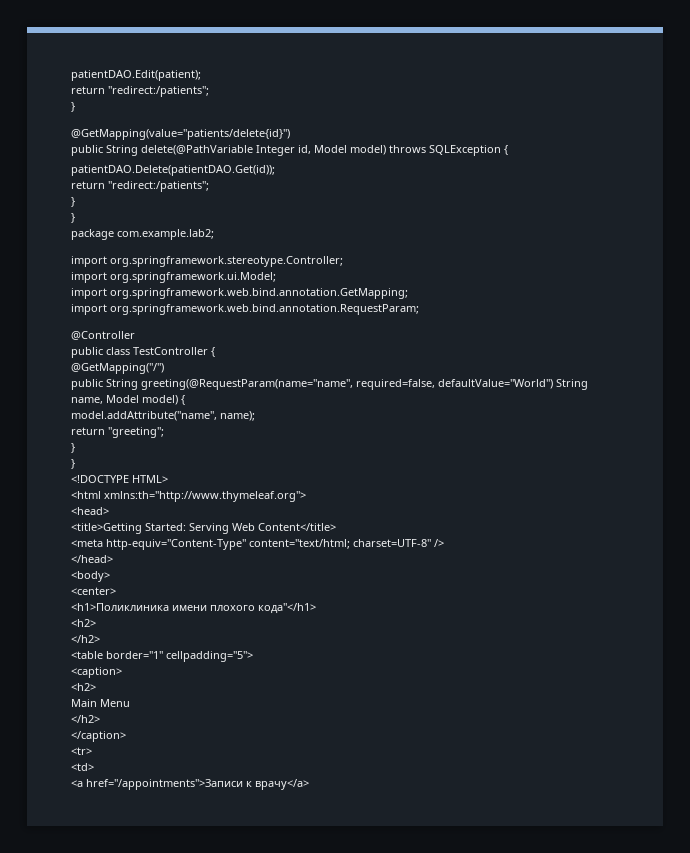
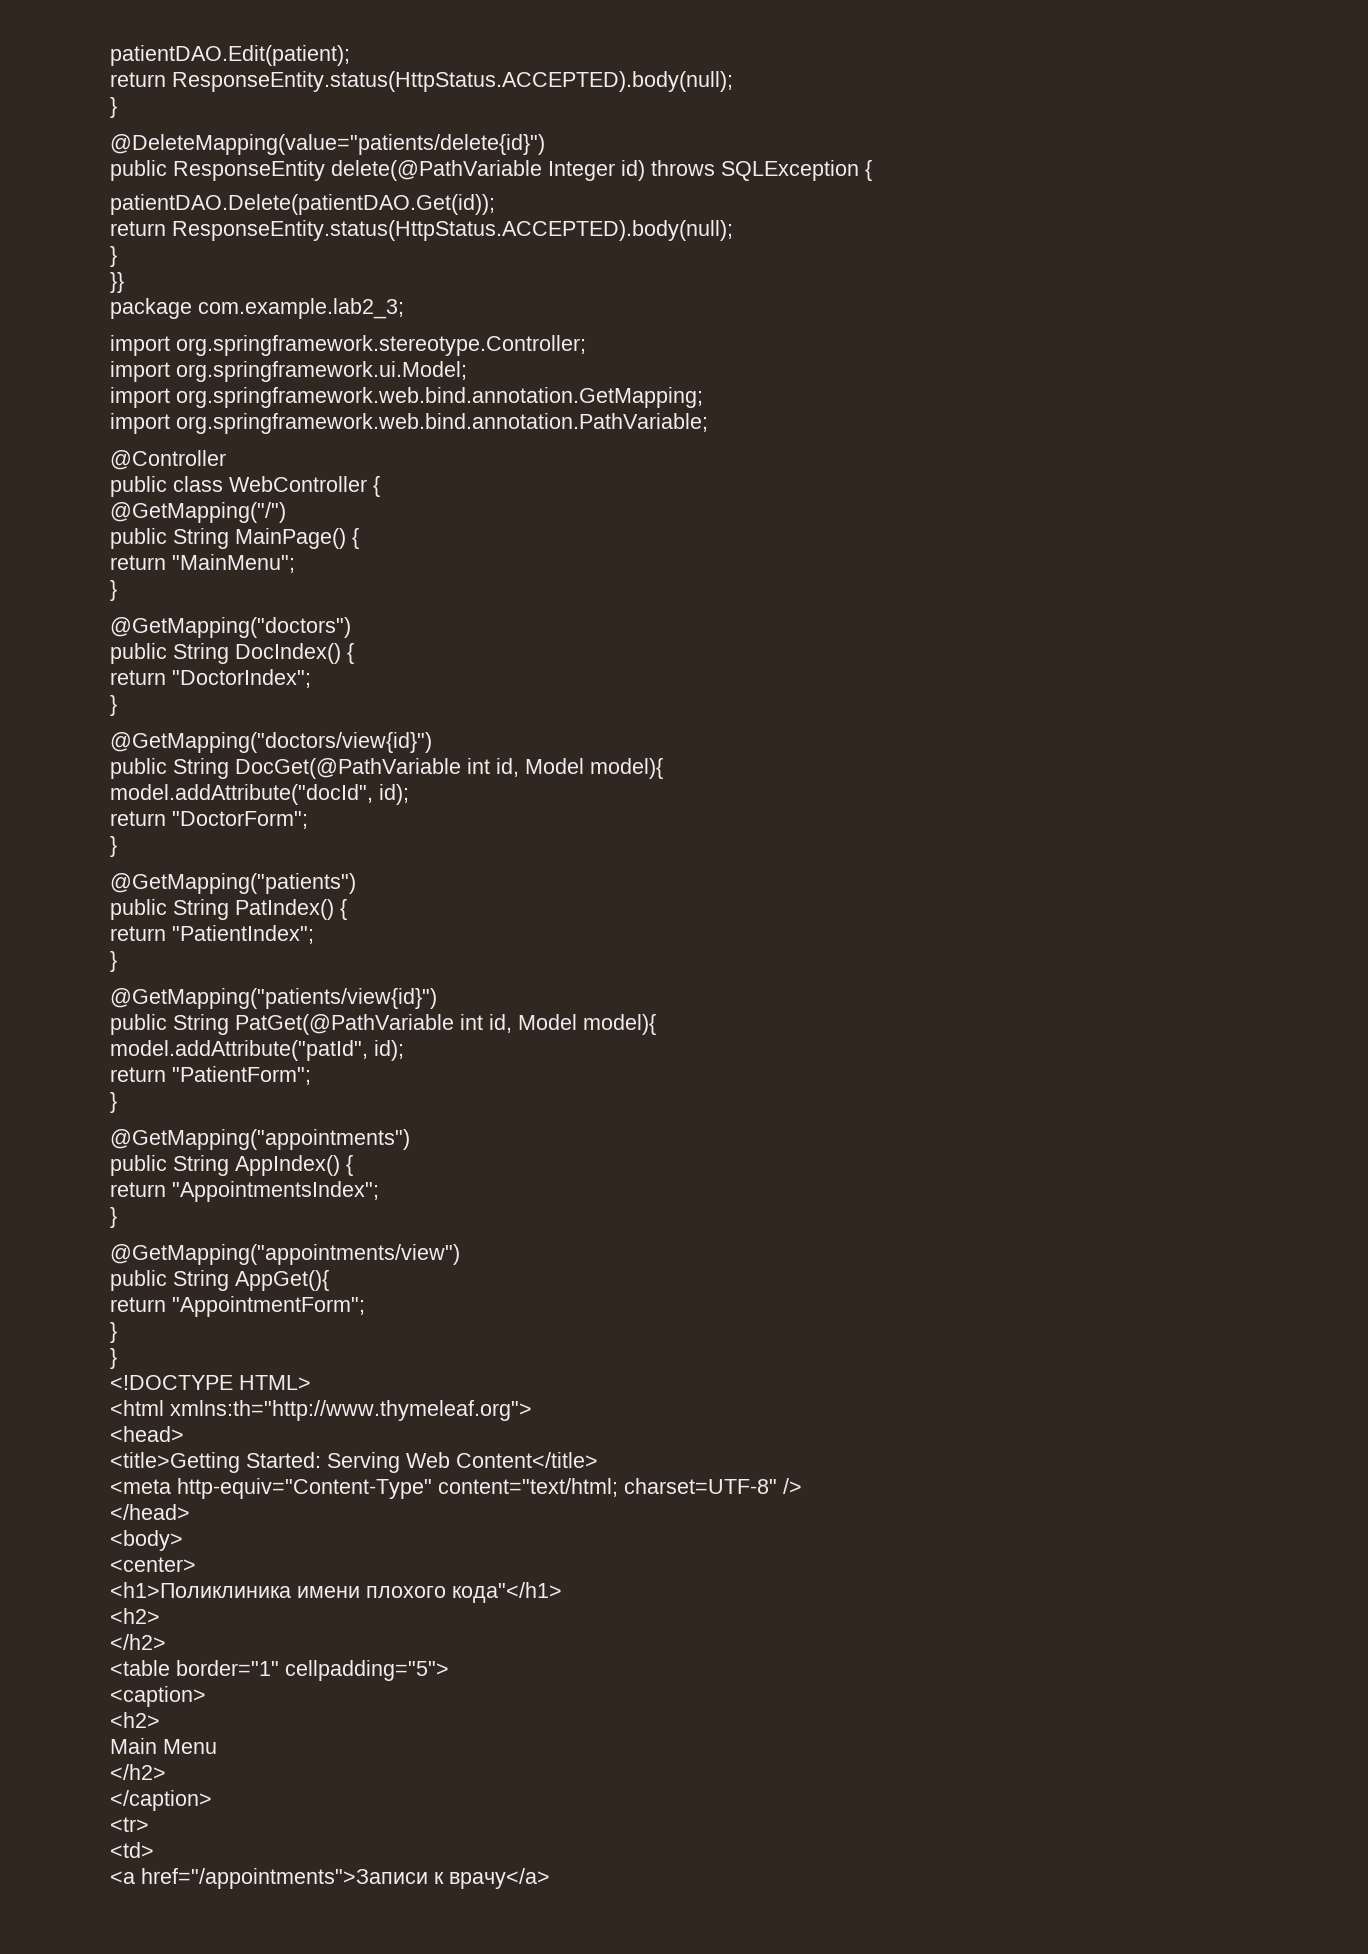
  patientDAO.Edit(patient);
- return "redirect:/patients";
+ return ResponseEntity.status(HttpStatus.ACCEPTED).body(null);
  }
- @GetMapping(value="patients/delete{id}")
- public String delete(@PathVariable Integer id, Model model) throws SQLException {
+ @DeleteMapping(value="patients/delete{id}")
+ public ResponseEntity delete(@PathVariable Integer id) throws SQLException {
  patientDAO.Delete(patientDAO.Get(id));
- return "redirect:/patients";
+ return ResponseEntity.status(HttpStatus.ACCEPTED).body(null);
  }
- }
+ }}
- package com.example.lab2;
+ package com.example.lab2_3;
- import org.springframework.web.bind.annotation.RequestParam;
+ import org.springframework.web.bind.annotation.PathVariable;
- public class TestController {
+ public class WebController {
- public String greeting(@RequestParam(name="name", required=false, defaultValue="World") String name, Model model) {
- model.addAttribute("name", name);
- return "greeting";
+ public String MainPage() {
+ return "MainMenu";
+ }
+ @GetMapping("doctors")
+ public String DocIndex() {
+ return "DoctorIndex";
+ }
+ @GetMapping("doctors/view{id}")
+ public String DocGet(@PathVariable int id, Model model){
+ model.addAttribute("docId", id);
+ return "DoctorForm";
+ }
+ @GetMapping("patients")
+ public String PatIndex() {
+ return "PatientIndex";
+ }
+ @GetMapping("patients/view{id}")
+ public String PatGet(@PathVariable int id, Model model){
+ model.addAttribute("patId", id);
+ return "PatientForm";
+ }
+ @GetMapping("appointments")
+ public String AppIndex() {
+ return "AppointmentsIndex";
+ }
+ @GetMapping("appointments/view")
+ public String AppGet(){
+ return "AppointmentForm";

